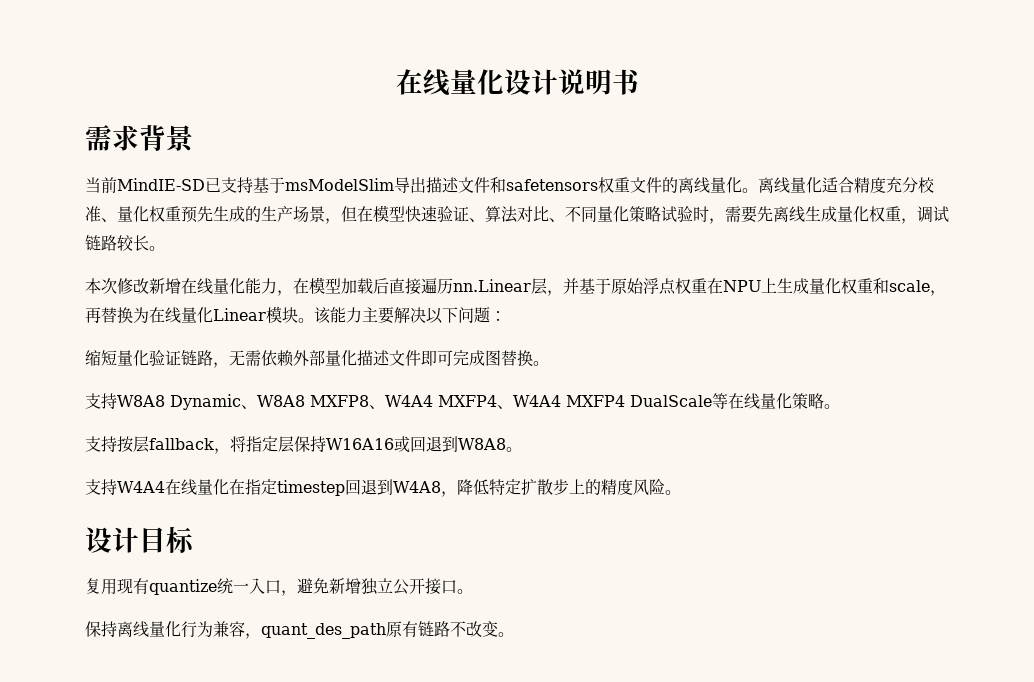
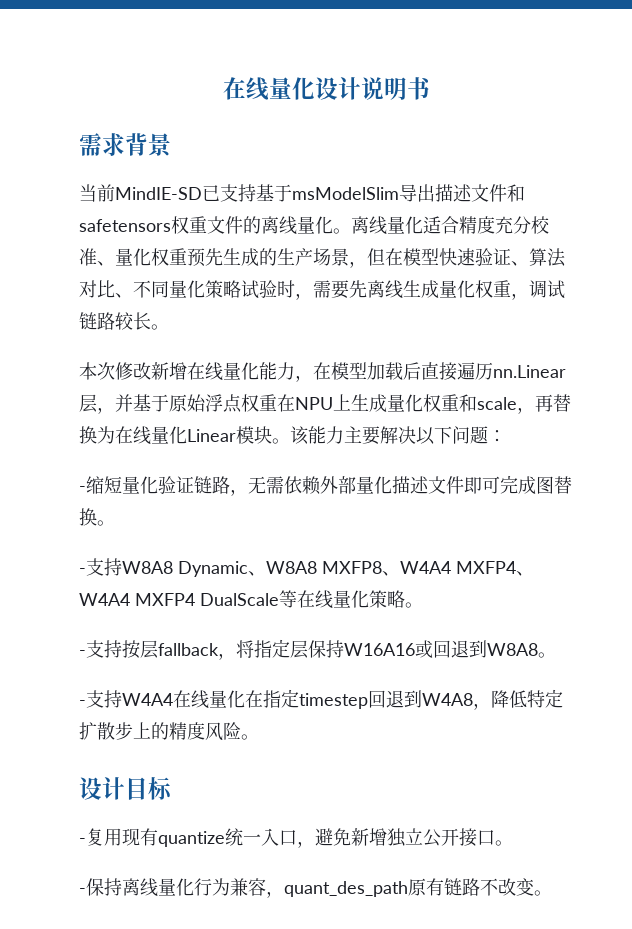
- 缩短量化验证链路，无需依赖外部量化描述文件即可完成图替换。
+ -缩短量化验证链路，无需依赖外部量化描述文件即可完成图替换。
- 支持W8A8 Dynamic、W8A8 MXFP8、W4A4 MXFP4、W4A4 MXFP4 DualScale等在线量化策略。
+ -支持W8A8 Dynamic、W8A8 MXFP8、W4A4 MXFP4、W4A4 MXFP4 DualScale等在线量化策略。
- 支持按层fallback，将指定层保持W16A16或回退到W8A8。
+ -支持按层fallback，将指定层保持W16A16或回退到W8A8。
- 支持W4A4在线量化在指定timestep回退到W4A8，降低特定扩散步上的精度风险。
+ -支持W4A4在线量化在指定timestep回退到W4A8，降低特定扩散步上的精度风险。
- 复用现有quantize统一入口，避免新增独立公开接口。
+ -复用现有quantize统一入口，避免新增独立公开接口。
- 保持离线量化行为兼容，quant_des_path原有链路不改变。
+ -保持离线量化行为兼容，quant_des_path原有链路不改变。

